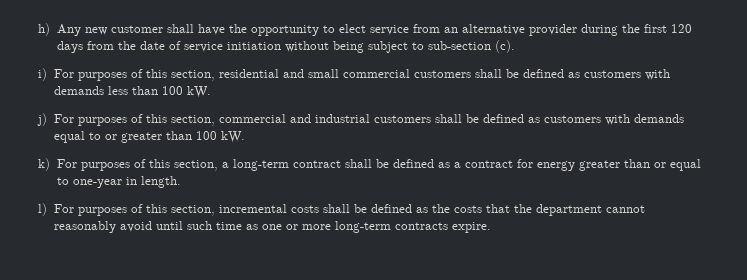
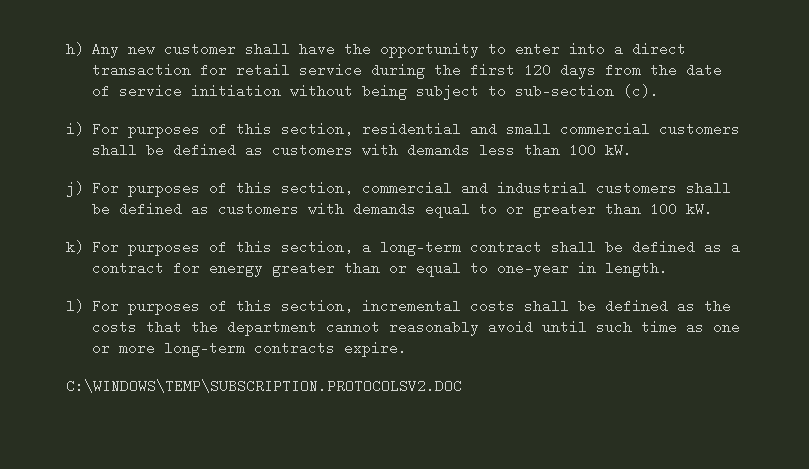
- h) Any new customer shall have the opportunity to elect service from an alternative provider during the first 120 days from the date of service initiation without being subject to sub-section (c).
+ h) Any new customer shall have the opportunity to enter into a direct transaction for retail service during the first 120 days from the date of service initiation without being subject to sub-section (c).
+ C:\WINDOWS\TEMP\SUBSCRIPTION.PROTOCOLSV2.DOC

